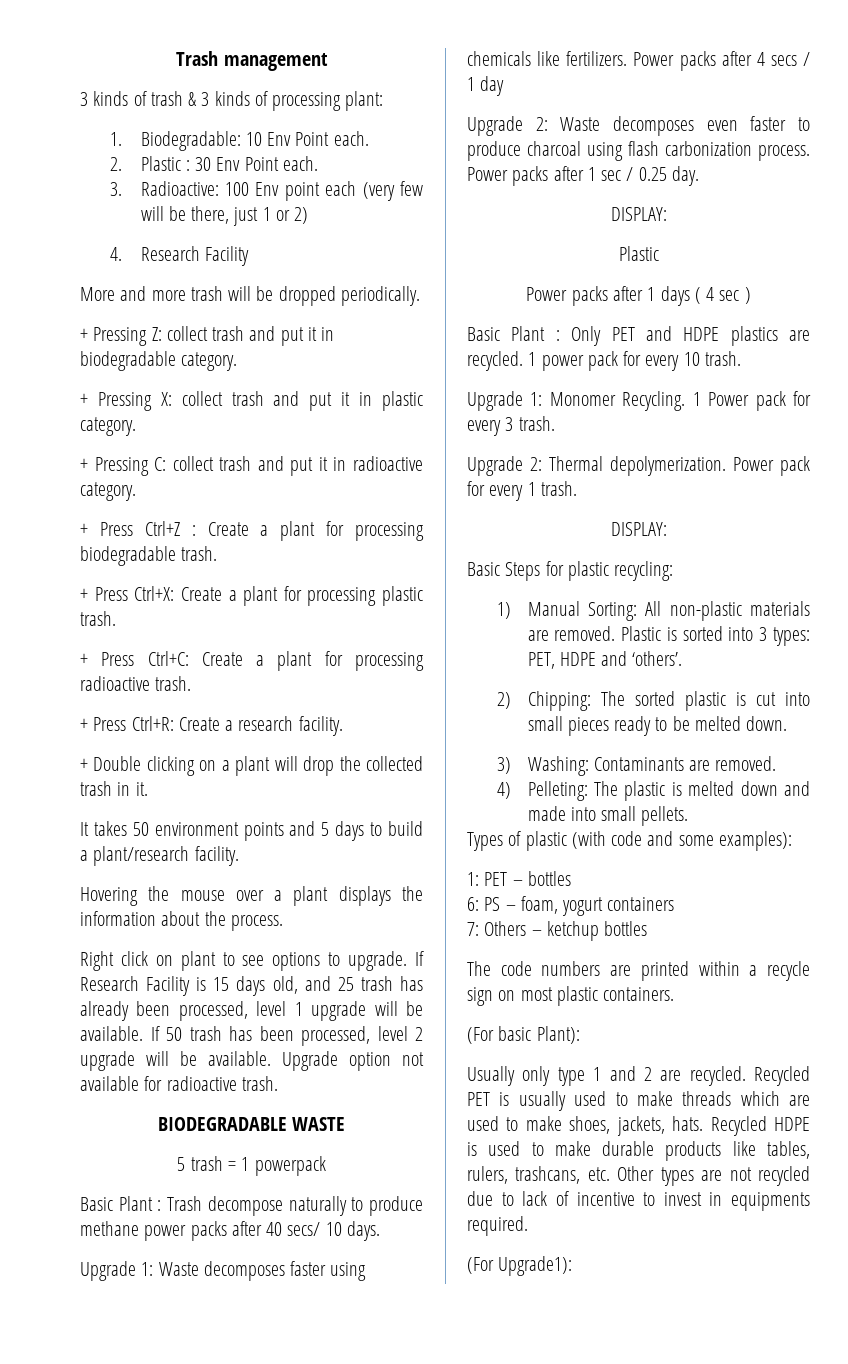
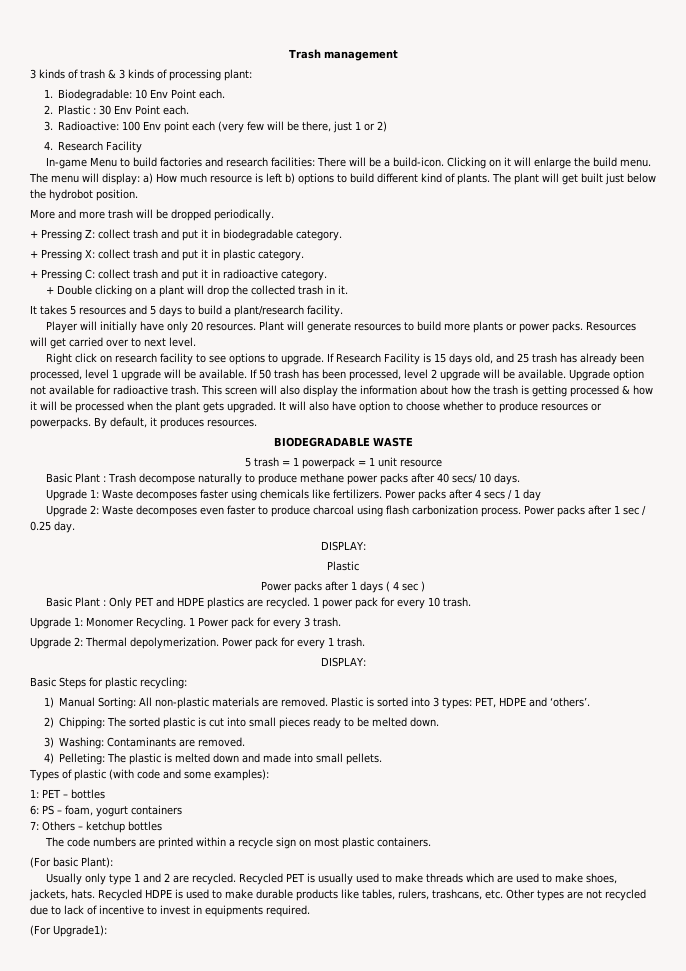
+ In-game Menu to build factories and research facilities: There will be a build-icon. Clicking on it will enlarge the build menu. The menu will display: a) How much resource is left b) options to build different kind of plants. The plant will get built just below the hydrobot position.
- + Press Ctrl+Z : Create a plant for processing biodegradable trash.
- + Press Ctrl+X: Create a plant for processing plastic trash.
- + Press Ctrl+C: Create a plant for processing radioactive trash.
- + Press Ctrl+R: Create a research facility.
- It takes 50 environment points and 5 days to build a plant/research facility.
+ It takes 5 resources and 5 days to build a plant/research facility.
- Hovering the mouse over a plant displays the information about the process.
+ Player will initially have only 20 resources. Plant will generate resources to build more plants or power packs. Resources will get carried over to next level.
- Right click on plant to see options to upgrade.
+ Right click on research facility to see options to upgrade.
+ This screen will also display the information about how the trash is getting processed & how it will be processed when the plant gets upgraded. It will also have option to choose whether to produce resources or powerpacks. By default, it produces resources.
- 5 trash = 1 powerpack
+ 5 trash = 1 powerpack = 1 unit resource

